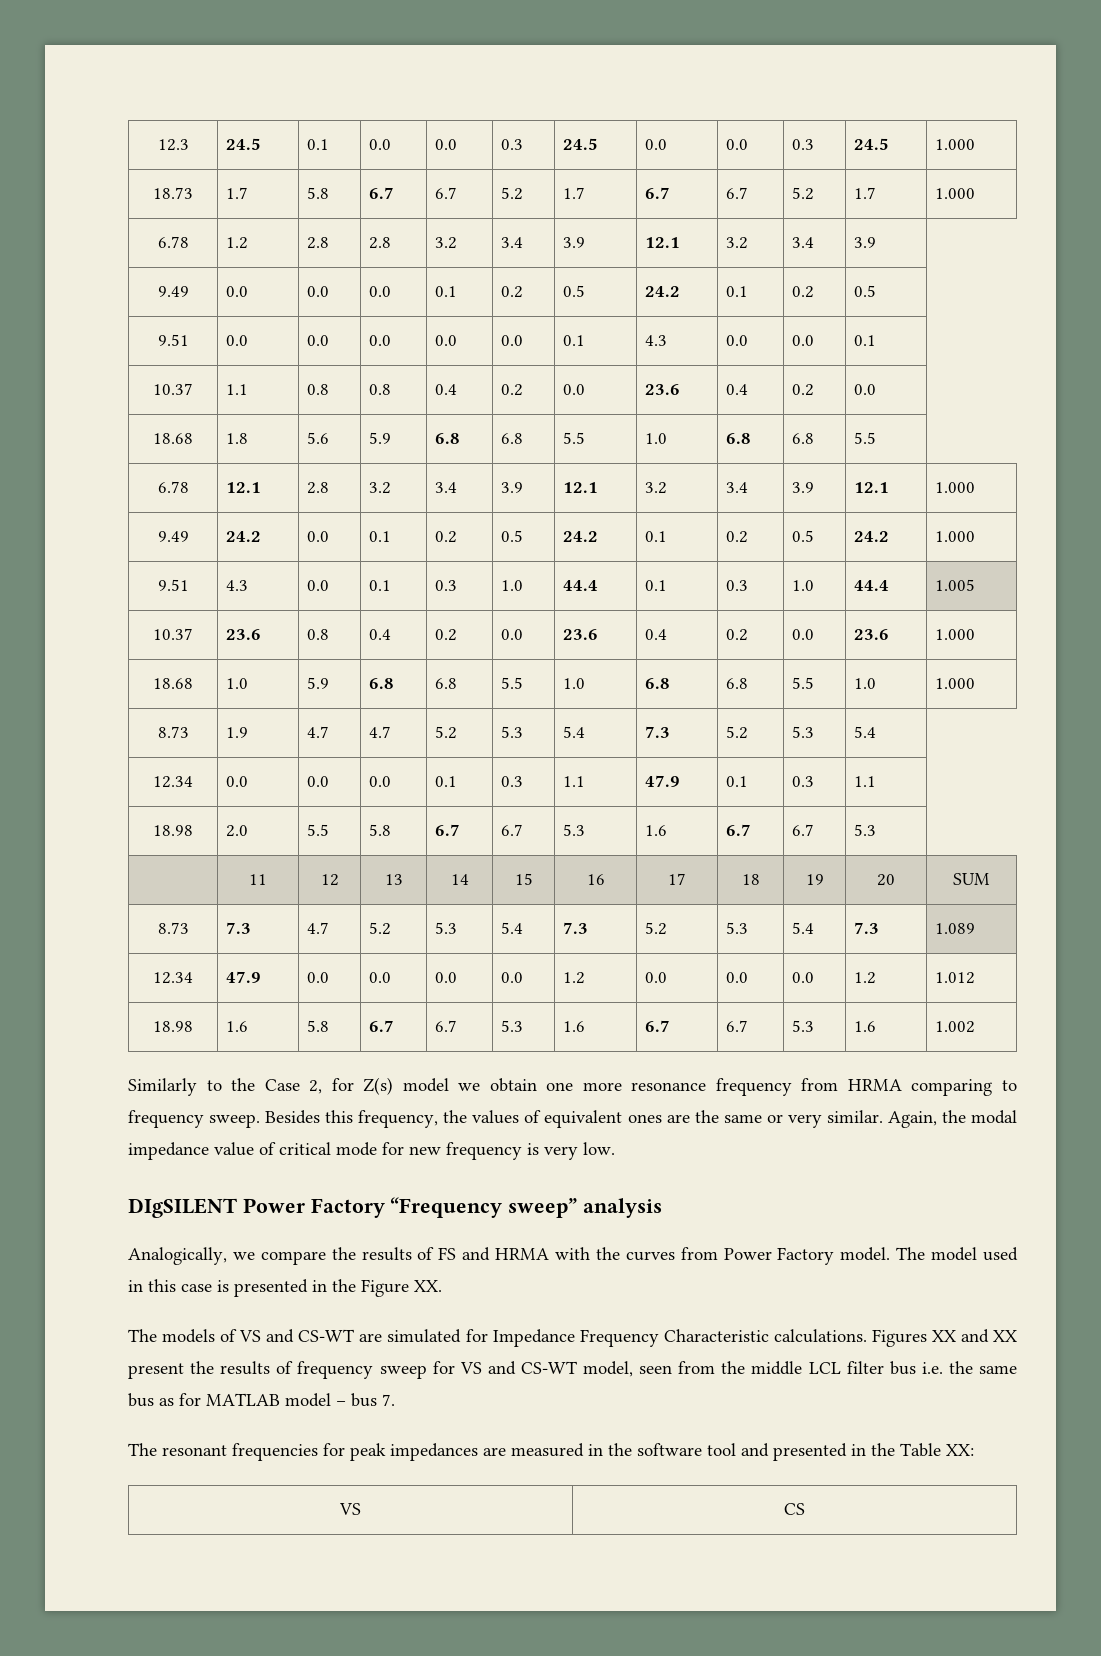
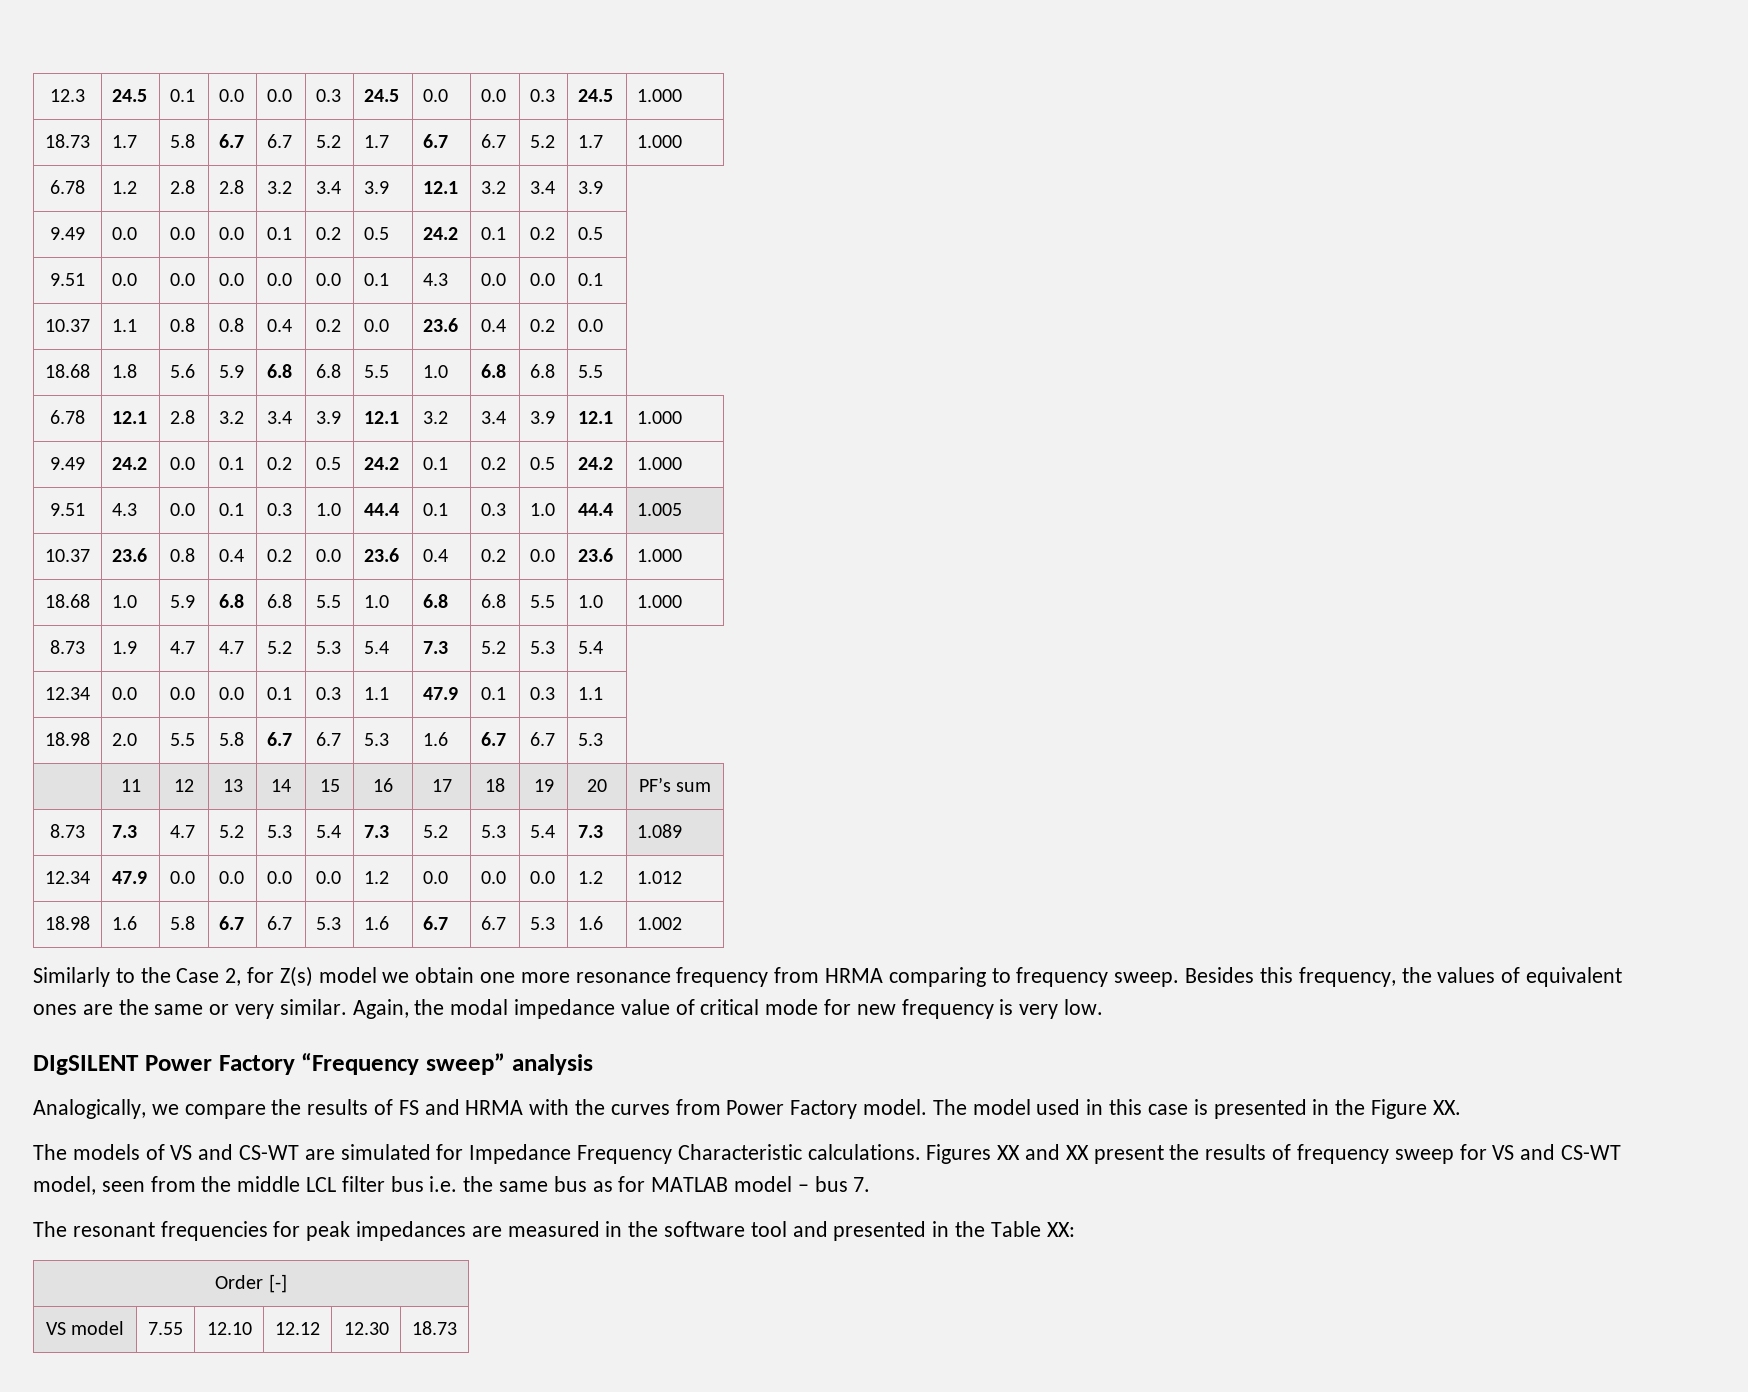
- | 11 | 12 | 13 | 14 | 15 | 16 | 17 | 18 | 19 | 20 | SUM
+ | 11 | 12 | 13 | 14 | 15 | 16 | 17 | 18 | 19 | 20 | PF’s sum
- VS | CS
+ Order [-]
+ VS model | 7.55 | 12.10 | 12.12 | 12.30 | 18.73

